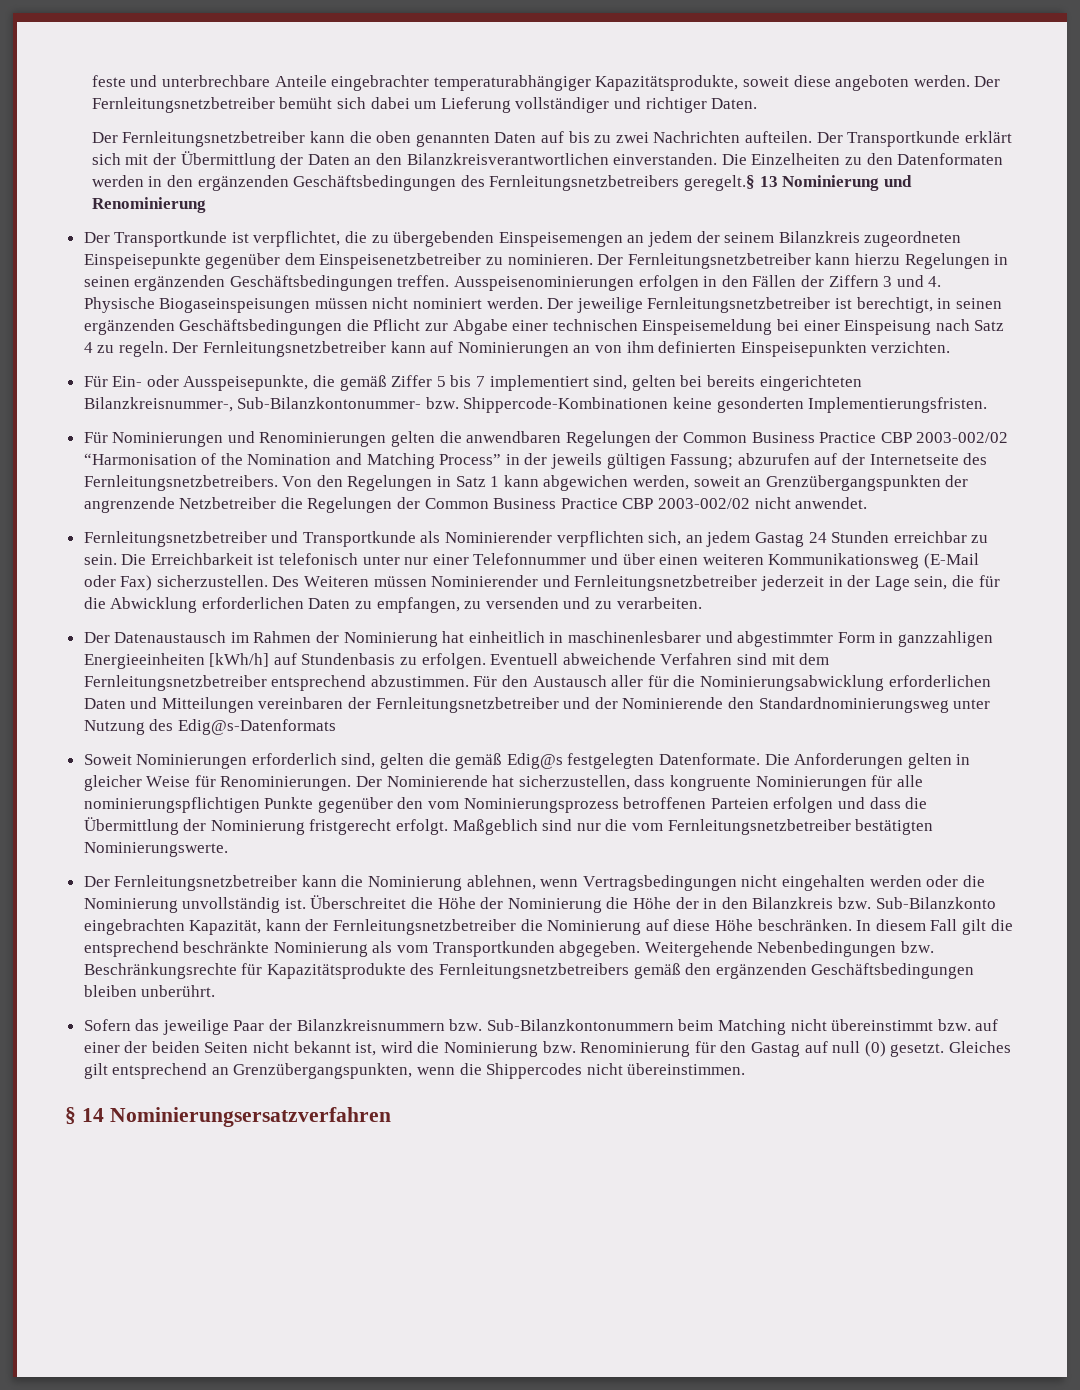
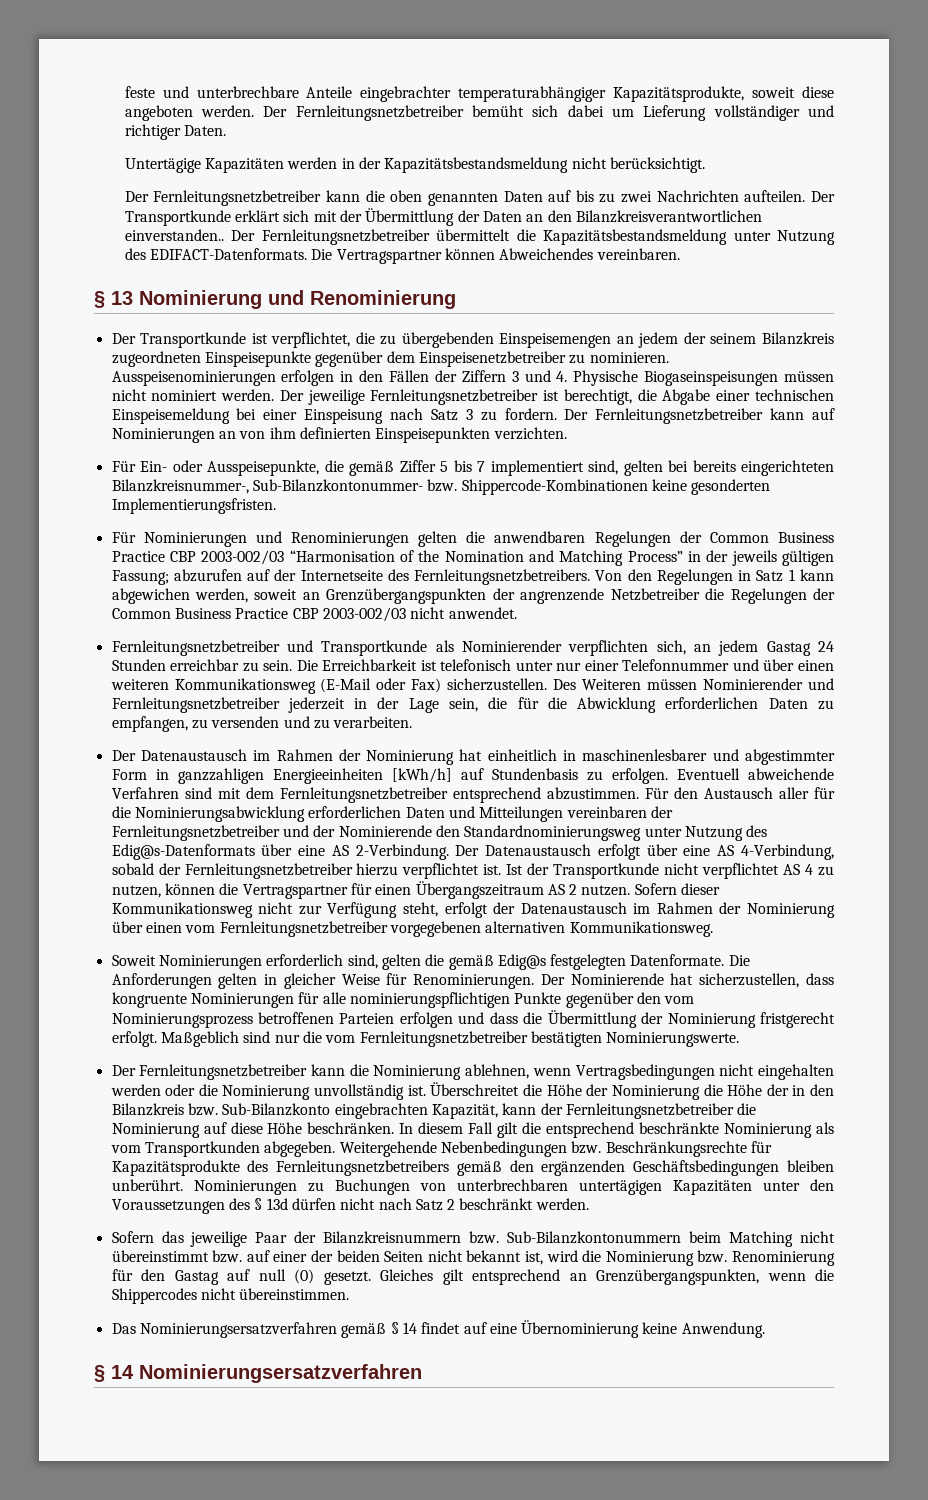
+ Untertägige Kapazitäten werden in der Kapazitätsbestandsmeldung nicht berücksichtigt.
- Der Transportkunde erklärt sich mit der Übermittlung der Daten an den Bilanzkreisverantwortlichen einverstanden. Die Einzelheiten zu den Datenformaten werden in den ergänzenden Geschäftsbedingungen des Fernleitungsnetzbetreibers geregelt.§ 13 Nominierung und Renominierung
+ Der Transportkunde erklärt sich mit der Übermittlung der Daten an den Bilanzkreisverantwortlichen einverstanden.. Der Fernleitungsnetzbetreiber übermittelt die Kapazitätsbestandsmeldung unter Nutzung des EDIFACT-Datenformats. Die Vertragspartner können Abweichendes vereinbaren.
+ § 13 Nominierung und Renominierung
- Der Fernleitungsnetzbetreiber kann hierzu Regelungen in seinen ergänzenden Geschäftsbedingungen treffen.
- Der jeweilige Fernleitungsnetzbetreiber ist berechtigt, in seinen ergänzenden Geschäftsbedingungen die Pflicht zur Abgabe einer technischen Einspeisemeldung bei einer Einspeisung nach Satz 4 zu regeln.
+ Der jeweilige Fernleitungsnetzbetreiber ist berechtigt, die Abgabe einer technischen Einspeisemeldung bei einer Einspeisung nach Satz 3 zu fordern.
- Für Nominierungen und Renominierungen gelten die anwendbaren Regelungen der Common Business Practice CBP 2003-002/02 “Harmonisation of the Nomination and Matching Process” in der jeweils gültigen Fassung; abzurufen auf der Internetseite des Fernleitungsnetzbetreibers.
+ Für Nominierungen und Renominierungen gelten die anwendbaren Regelungen der Common Business Practice CBP 2003-002/03 “Harmonisation of the Nomination and Matching Process” in der jeweils gültigen Fassung; abzurufen auf der Internetseite des Fernleitungsnetzbetreibers.
- Von den Regelungen in Satz 1 kann abgewichen werden, soweit an Grenzübergangspunkten der angrenzende Netzbetreiber die Regelungen der Common Business Practice CBP 2003-002/02 nicht anwendet.
+ Von den Regelungen in Satz 1 kann abgewichen werden, soweit an Grenzübergangspunkten der angrenzende Netzbetreiber die Regelungen der Common Business Practice CBP 2003-002/03 nicht anwendet.
- Für den Austausch aller für die Nominierungsabwicklung erforderlichen Daten und Mitteilungen vereinbaren der Fernleitungsnetzbetreiber und der Nominierende den Standardnominierungsweg unter Nutzung des Edig@s-Datenformats
+ Für den Austausch aller für die Nominierungsabwicklung erforderlichen Daten und Mitteilungen vereinbaren der Fernleitungsnetzbetreiber und der Nominierende den Standardnominierungsweg unter Nutzung des Edig@s-Datenformats über eine AS 2-Verbindung. Der Datenaustausch erfolgt über eine AS 4-Verbindung, sobald der Fernleitungsnetzbetreiber hierzu verpflichtet ist. Ist der Transportkunde nicht verpflichtet AS 4 zu nutzen, können die Vertragspartner für einen Übergangszeitraum AS 2 nutzen. Sofern dieser Kommunikationsweg nicht zur Verfügung steht, erfolgt der Datenaustausch im Rahmen der Nominierung über einen vom Fernleitungsnetzbetreiber vorgegebenen alternativen Kommunikationsweg.
+ Nominierungen zu Buchungen von unterbrechbaren untertägigen Kapazitäten unter den Voraussetzungen des § 13d dürfen nicht nach Satz 2 beschränkt werden.
+ Das Nominierungsersatzverfahren gemäß § 14 findet auf eine Übernominierung keine Anwendung.

